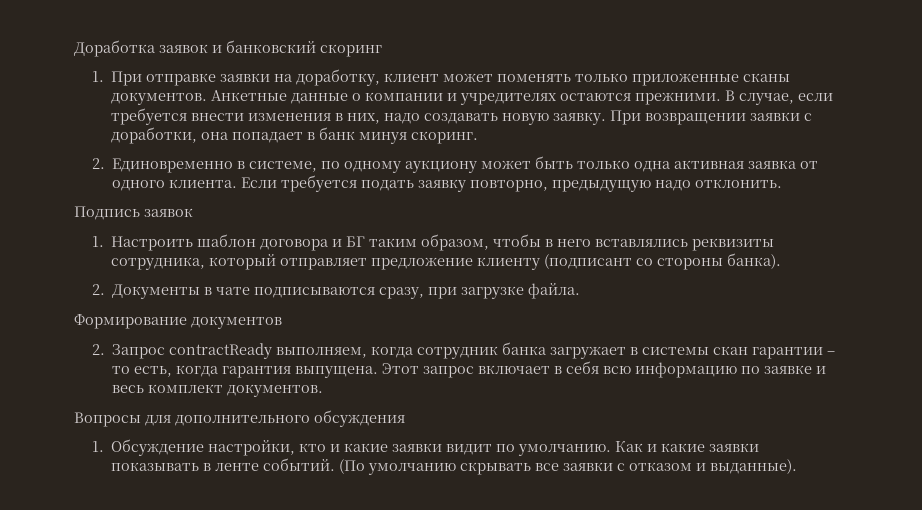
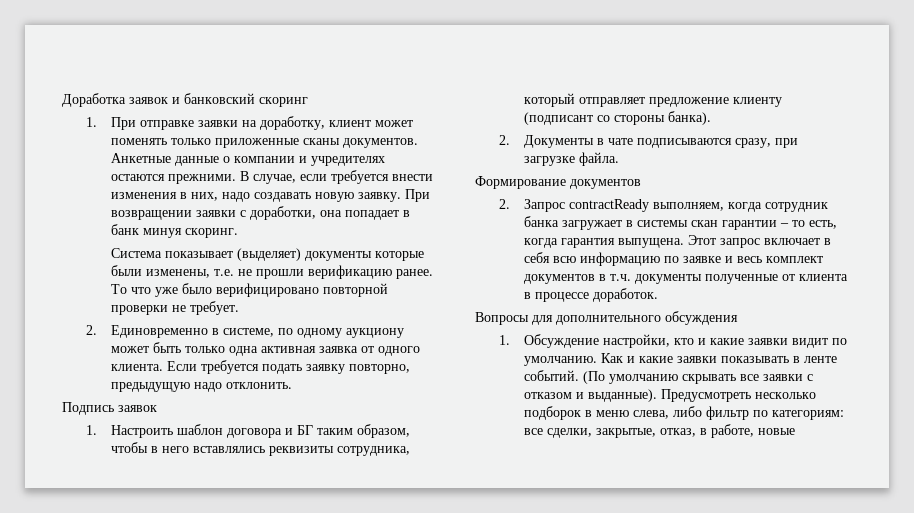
+ Система показывает (выделяет) документы которые были изменены, т.е. не прошли верификацию ранее. То что уже было верифицировано повторной проверки не требует.
- Этот запрос включает в себя всю информацию по заявке и весь комплект документов.
+ Этот запрос включает в себя всю информацию по заявке и весь комплект документов в т.ч. документы полученные от клиента в процессе доработок.
+ Предусмотреть несколько подборок в меню слева, либо фильтр по категориям: все сделки, закрытые, отказ, в работе, новые

